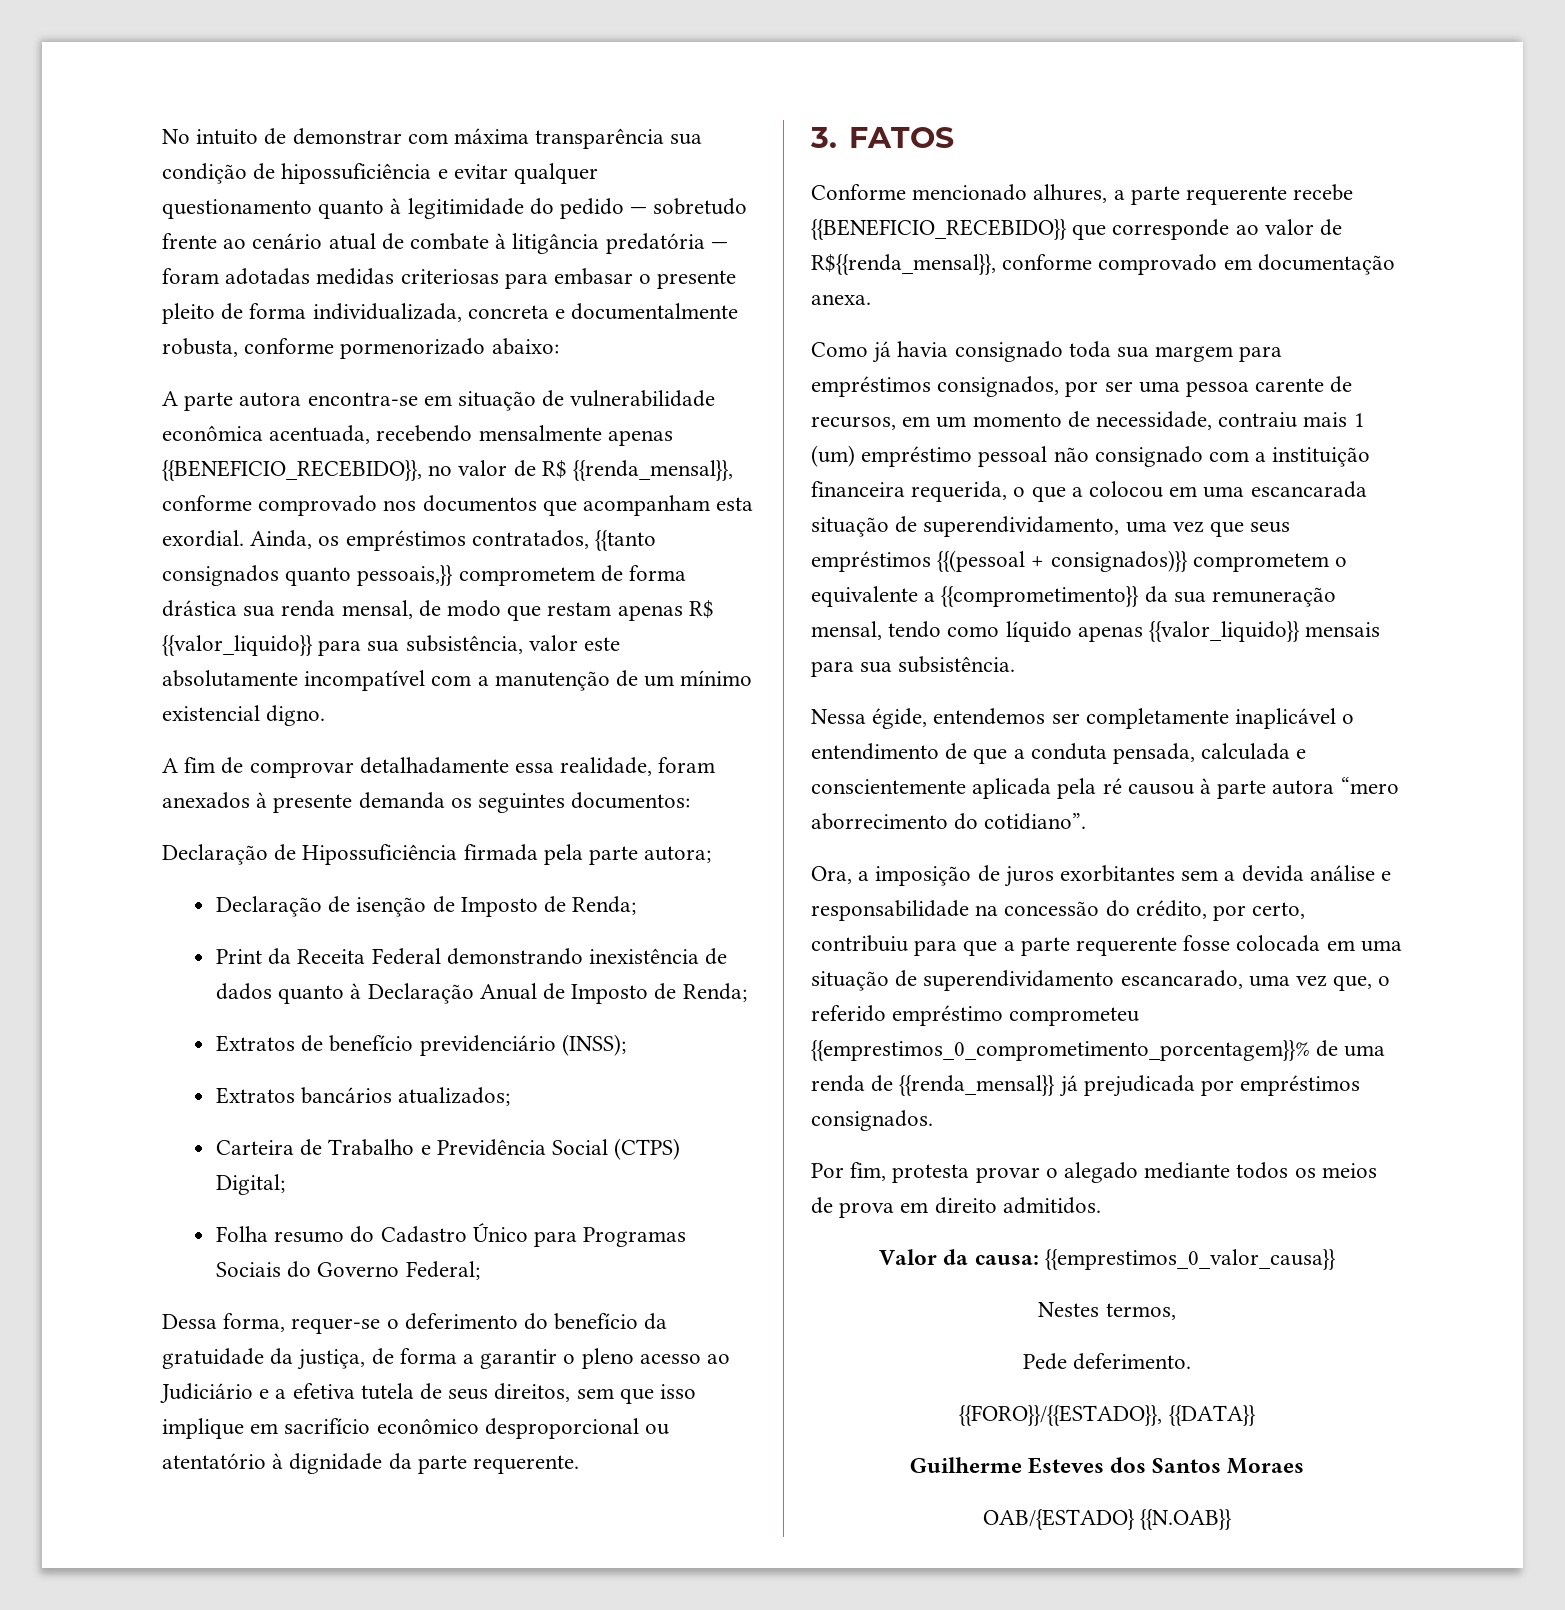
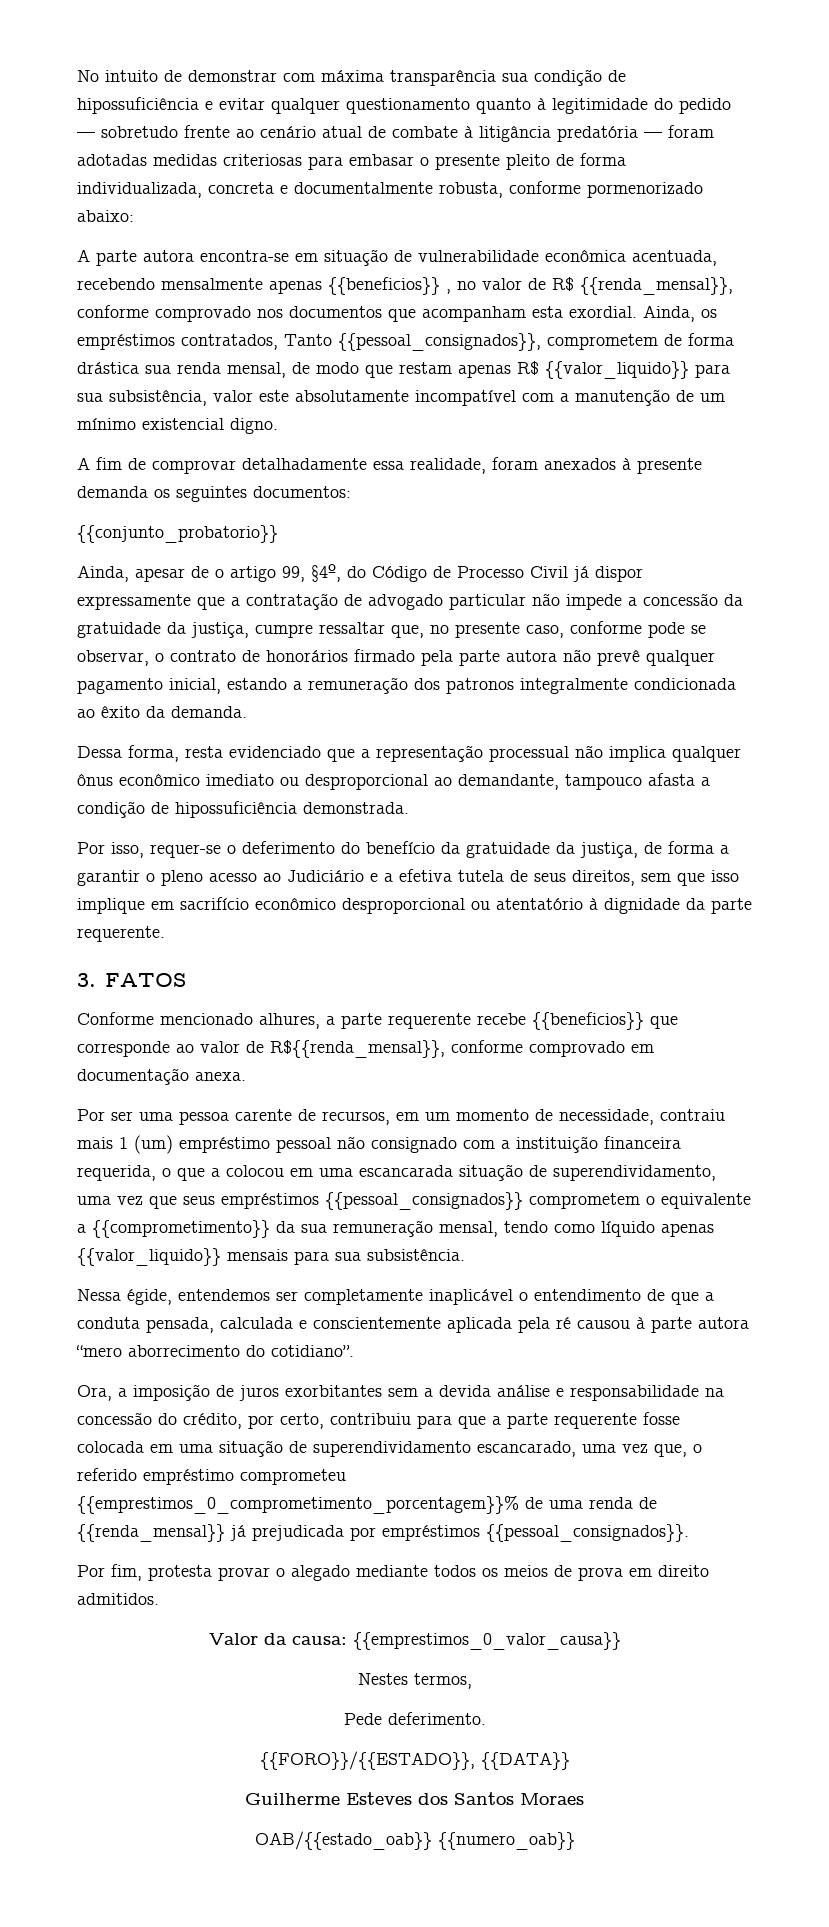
- A parte autora encontra-se em situação de vulnerabilidade econômica acentuada, recebendo mensalmente apenas {{BENEFICIO_RECEBIDO}}, no valor de R$ {{renda_mensal}}, conforme comprovado nos documentos que acompanham esta exordial.
+ A parte autora encontra-se em situação de vulnerabilidade econômica acentuada, recebendo mensalmente apenas {{beneficios}} , no valor de R$ {{renda_mensal}}, conforme comprovado nos documentos que acompanham esta exordial.
- Ainda, os empréstimos contratados, {{tanto consignados quanto pessoais,}} comprometem de forma drástica sua renda mensal, de modo que restam apenas R$ {{valor_liquido}} para sua subsistência, valor este absolutamente incompatível com a manutenção de um mínimo existencial digno.
+ Ainda, os empréstimos contratados, Tanto {{pessoal_consignados}}, comprometem de forma drástica sua renda mensal, de modo que restam apenas R$ {{valor_liquido}} para sua subsistência, valor este absolutamente incompatível com a manutenção de um mínimo existencial digno.
- Declaração de Hipossuficiência firmada pela parte autora;
- Declaração de isenção de Imposto de Renda;
- Print da Receita Federal demonstrando inexistência de dados quanto à Declaração Anual de Imposto de Renda;
- Extratos de benefício previdenciário (INSS);
- Extratos bancários atualizados;
- Carteira de Trabalho e Previdência Social (CTPS) Digital;
- Folha resumo do Cadastro Único para Programas Sociais do Governo Federal;
- Dessa forma, requer-se o deferimento do benefício da gratuidade da justiça, de forma a garantir o pleno acesso ao Judiciário e a efetiva tutela de seus direitos, sem que isso implique em sacrifício econômico desproporcional ou atentatório à dignidade da parte requerente.
+ {{conjunto_probatorio}}
+ Ainda, apesar de o artigo 99, §4º, do Código de Processo Civil já dispor expressamente que a contratação de advogado particular não impede a concessão da gratuidade da justiça, cumpre ressaltar que, no presente caso, conforme pode se observar, o contrato de honorários firmado pela parte autora não prevê qualquer pagamento inicial, estando a remuneração dos patronos integralmente condicionada ao êxito da demanda.
+ Dessa forma, resta evidenciado que a representação processual não implica qualquer ônus econômico imediato ou desproporcional ao demandante, tampouco afasta a condição de hipossuficiência demonstrada.
+ Por isso, requer-se o deferimento do benefício da gratuidade da justiça, de forma a garantir o pleno acesso ao Judiciário e a efetiva tutela de seus direitos, sem que isso implique em sacrifício econômico desproporcional ou atentatório à dignidade da parte requerente.
- Conforme mencionado alhures, a parte requerente recebe {{BENEFICIO_RECEBIDO}} que corresponde ao valor de R${{renda_mensal}}, conforme comprovado em documentação anexa.
+ Conforme mencionado alhures, a parte requerente recebe {{beneficios}} que corresponde ao valor de R${{renda_mensal}}, conforme comprovado em documentação anexa.
- Como já havia consignado toda sua margem para empréstimos consignados, por ser uma pessoa carente de recursos, em um momento de necessidade, contraiu mais 1 (um) empréstimo pessoal não consignado com a instituição financeira requerida, o que a colocou em uma escancarada situação de superendividamento, uma vez que seus empréstimos {{(pessoal + consignados)}} comprometem o equivalente a {{comprometimento}} da sua remuneração mensal, tendo como líquido apenas {{valor_liquido}} mensais para sua subsistência.
+ Por ser uma pessoa carente de recursos, em um momento de necessidade, contraiu mais 1 (um) empréstimo pessoal não consignado com a instituição financeira requerida, o que a colocou em uma escancarada situação de superendividamento, uma vez que seus empréstimos {{pessoal_consignados}} comprometem o equivalente a {{comprometimento}} da sua remuneração mensal, tendo como líquido apenas {{valor_liquido}} mensais para sua subsistência.
- Ora, a imposição de juros exorbitantes sem a devida análise e responsabilidade na concessão do crédito, por certo, contribuiu para que a parte requerente fosse colocada em uma situação de superendividamento escancarado, uma vez que, o referido empréstimo comprometeu {{emprestimos_0_comprometimento_porcentagem}}% de uma renda de {{renda_mensal}} já prejudicada por empréstimos consignados.
+ Ora, a imposição de juros exorbitantes sem a devida análise e responsabilidade na concessão do crédito, por certo, contribuiu para que a parte requerente fosse colocada em uma situação de superendividamento escancarado, uma vez que, o referido empréstimo comprometeu {{emprestimos_0_comprometimento_porcentagem}}% de uma renda de {{renda_mensal}} já prejudicada por empréstimos {{pessoal_consignados}}.
- OAB/{ESTADO} {{N.OAB}}
+ OAB/{{estado_oab}} {{numero_oab}}

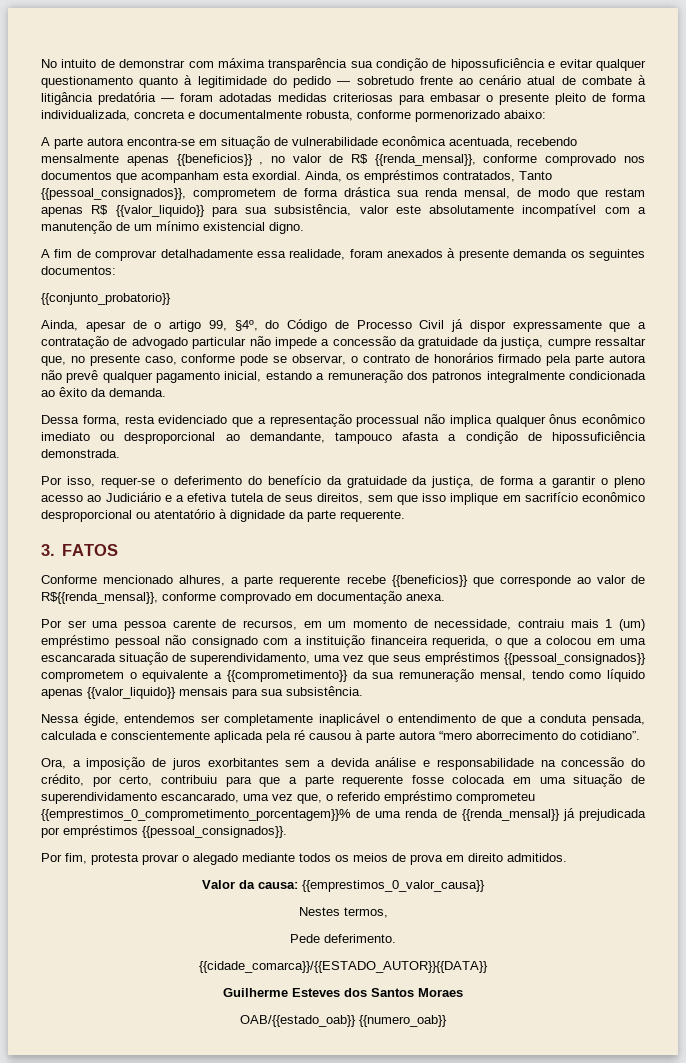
- {{FORO}}/{{ESTADO}}, {{DATA}}
+ {{cidade_comarca}}/{{ESTADO_AUTOR}}{{DATA}}

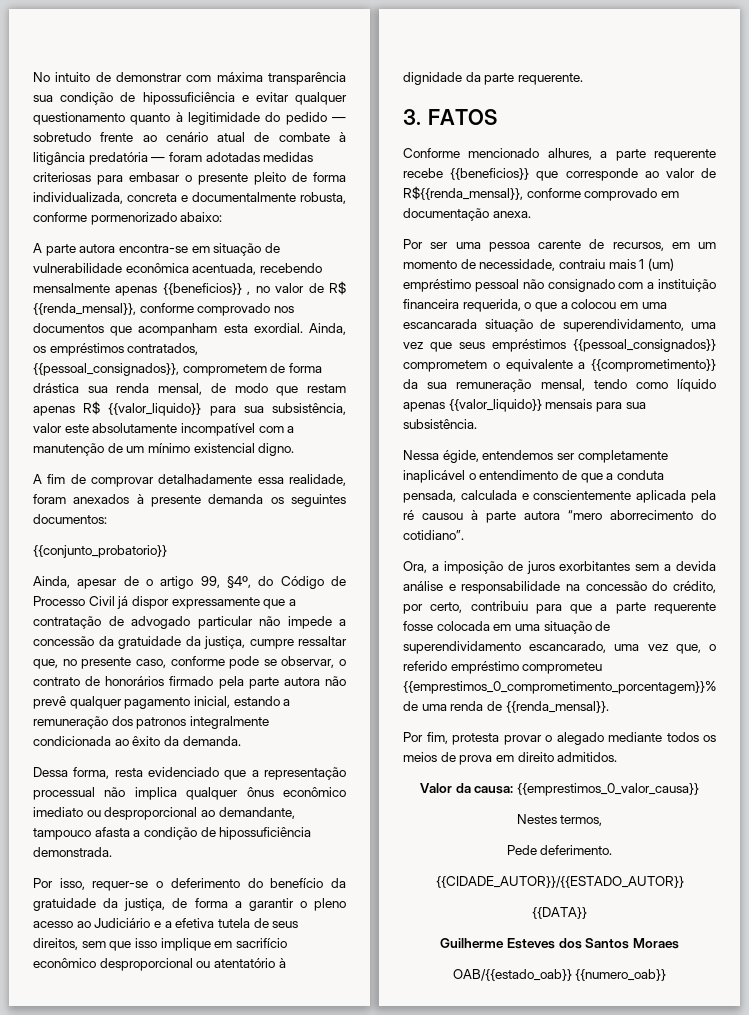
- Ainda, os empréstimos contratados, Tanto {{pessoal_consignados}}, comprometem de forma drástica sua renda mensal, de modo que restam apenas R$ {{valor_liquido}} para sua subsistência, valor este absolutamente incompatível com a manutenção de um mínimo existencial digno.
+ Ainda, os empréstimos contratados, {{pessoal_consignados}}, comprometem de forma drástica sua renda mensal, de modo que restam apenas R$ {{valor_liquido}} para sua subsistência, valor este absolutamente incompatível com a manutenção de um mínimo existencial digno.
- Ora, a imposição de juros exorbitantes sem a devida análise e responsabilidade na concessão do crédito, por certo, contribuiu para que a parte requerente fosse colocada em uma situação de superendividamento escancarado, uma vez que, o referido empréstimo comprometeu {{emprestimos_0_comprometimento_porcentagem}}% de uma renda de {{renda_mensal}} já prejudicada por empréstimos {{pessoal_consignados}}.
+ Ora, a imposição de juros exorbitantes sem a devida análise e responsabilidade na concessão do crédito, por certo, contribuiu para que a parte requerente fosse colocada em uma situação de superendividamento escancarado, uma vez que, o referido empréstimo comprometeu {{emprestimos_0_comprometimento_porcentagem}}% de uma renda de {{renda_mensal}}.
- {{cidade_comarca}}/{{ESTADO_AUTOR}}{{DATA}}
+ {{CIDADE_AUTOR}}/{{ESTADO_AUTOR}}
+ {{DATA}}

